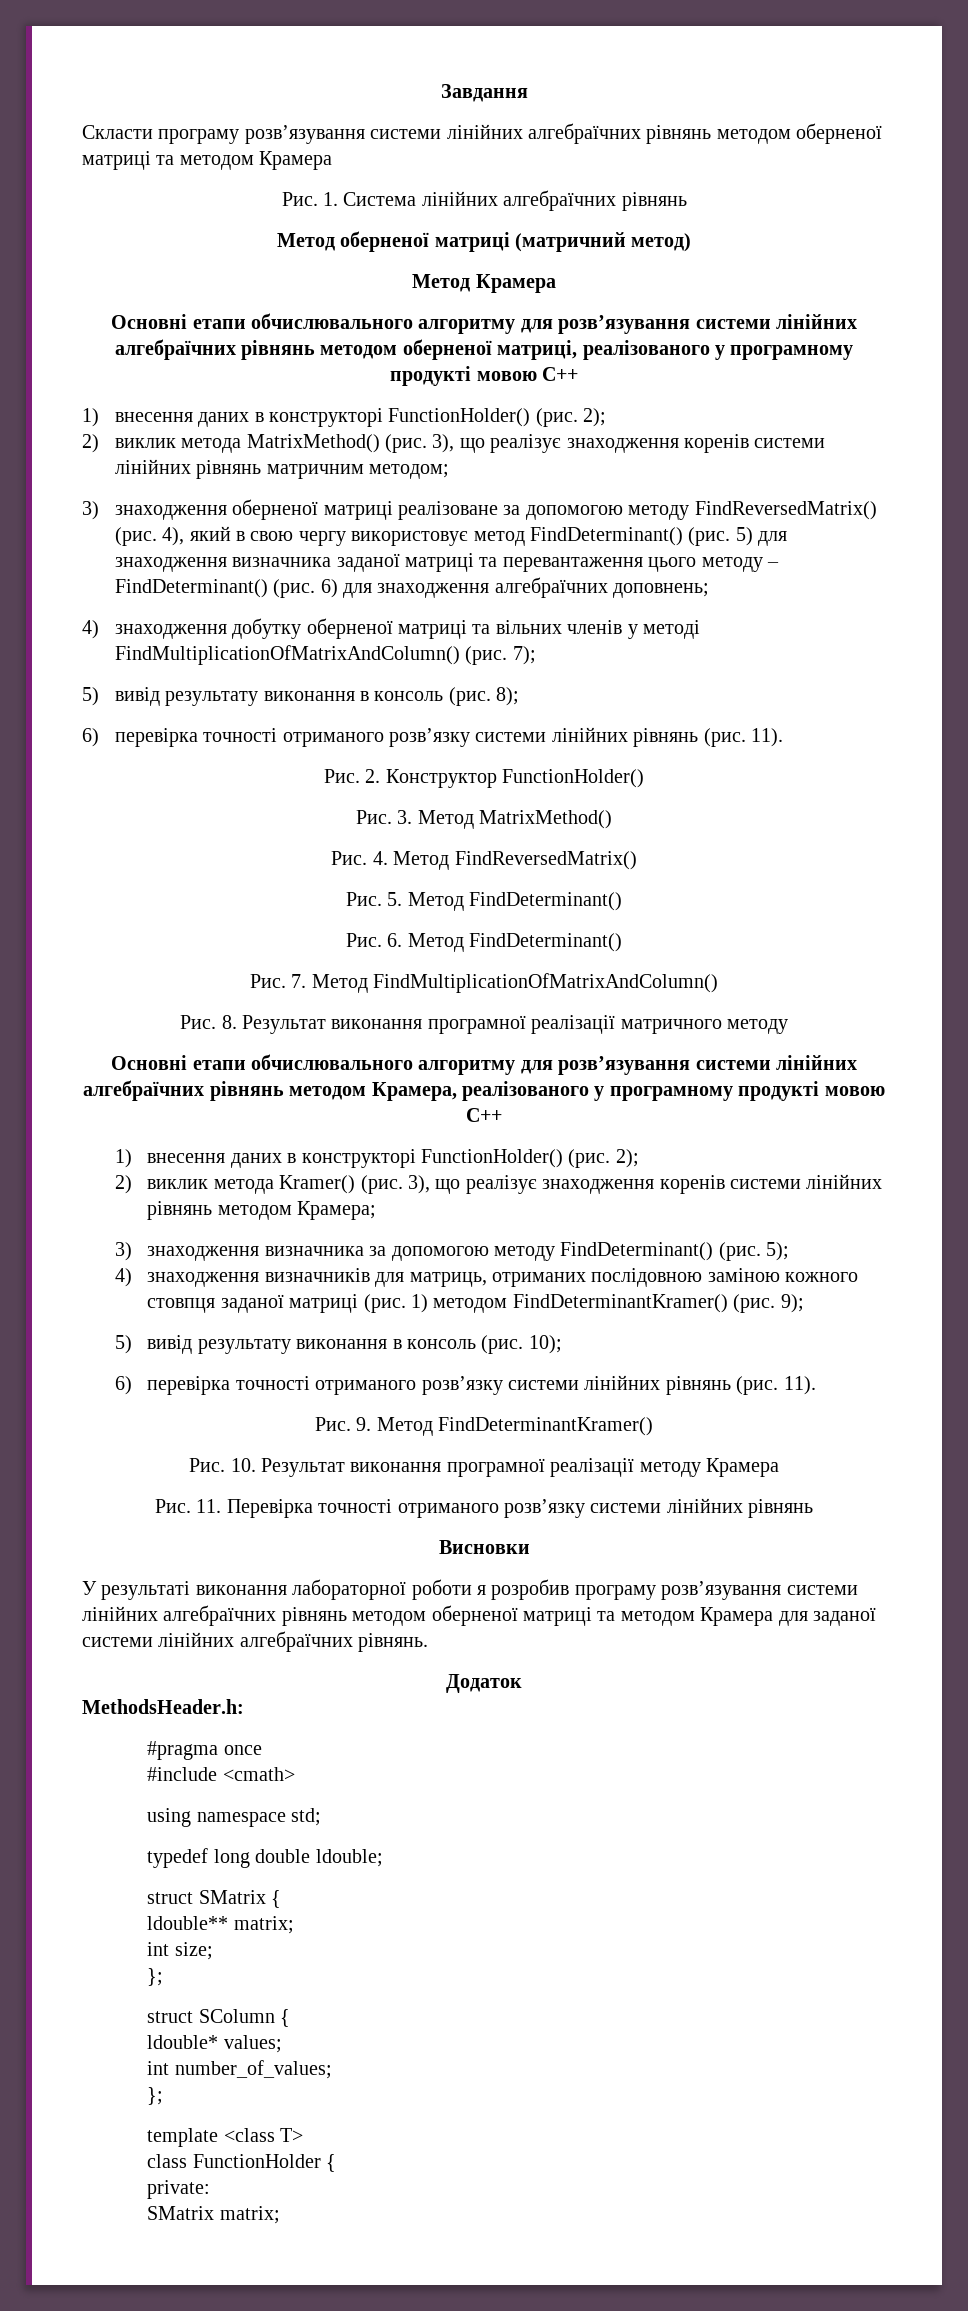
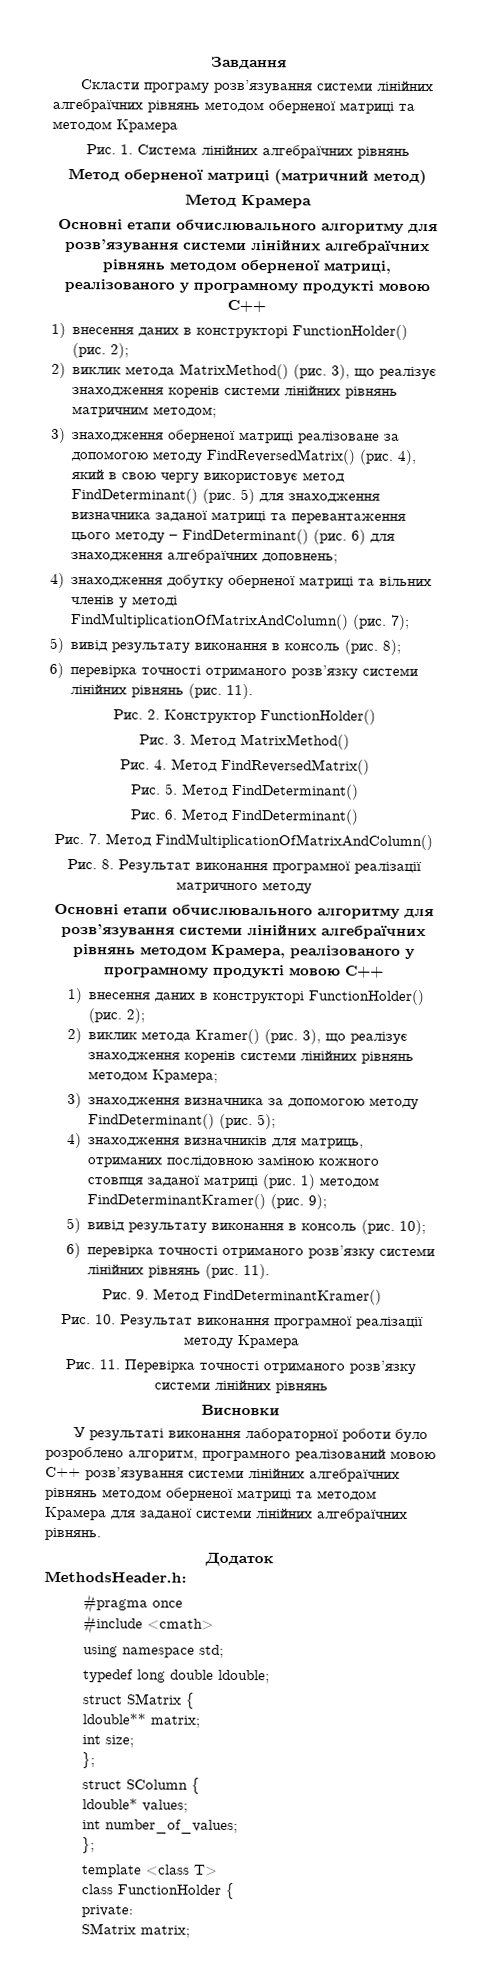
- У результаті виконання лабораторної роботи я розробив програму розв’язування системи лінійних алгебраїчних рівнянь методом оберненої матриці та методом Крамера для заданої системи лінійних алгебраїчних рівнянь.
+ У результаті виконання лабораторної роботи було розроблено алгоритм, програмного реалізований мовою С++ розв’язування системи лінійних алгебраїчних рівнянь методом оберненої матриці та методом Крамера для заданої системи лінійних алгебраїчних рівнянь.

